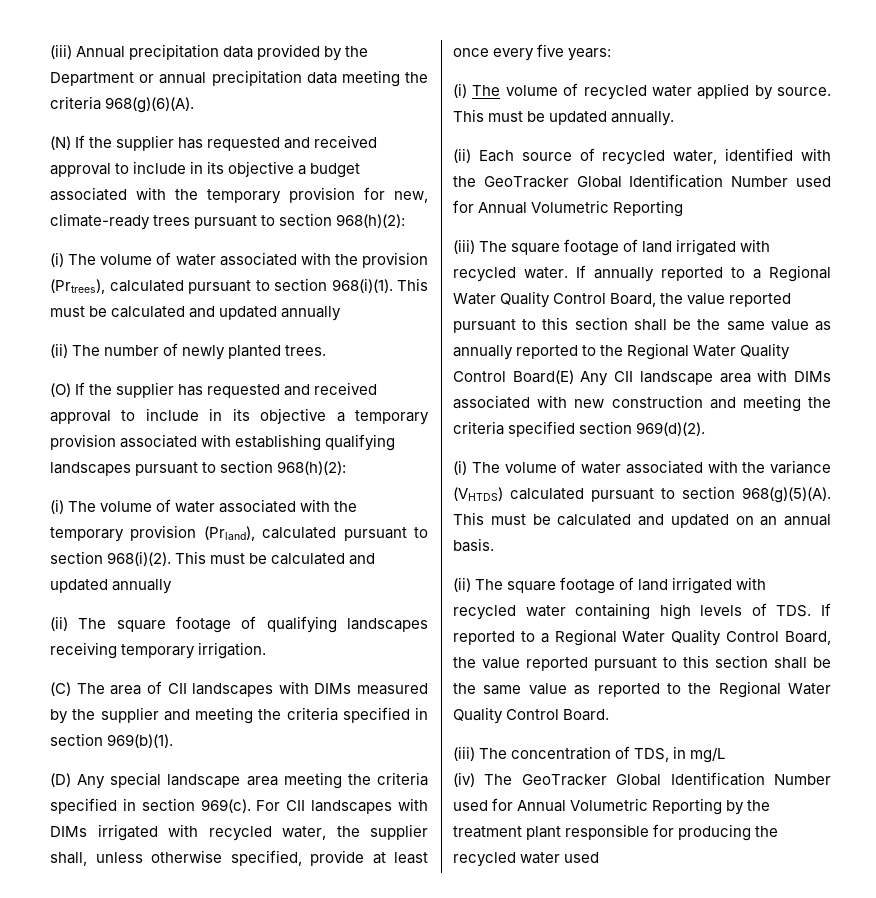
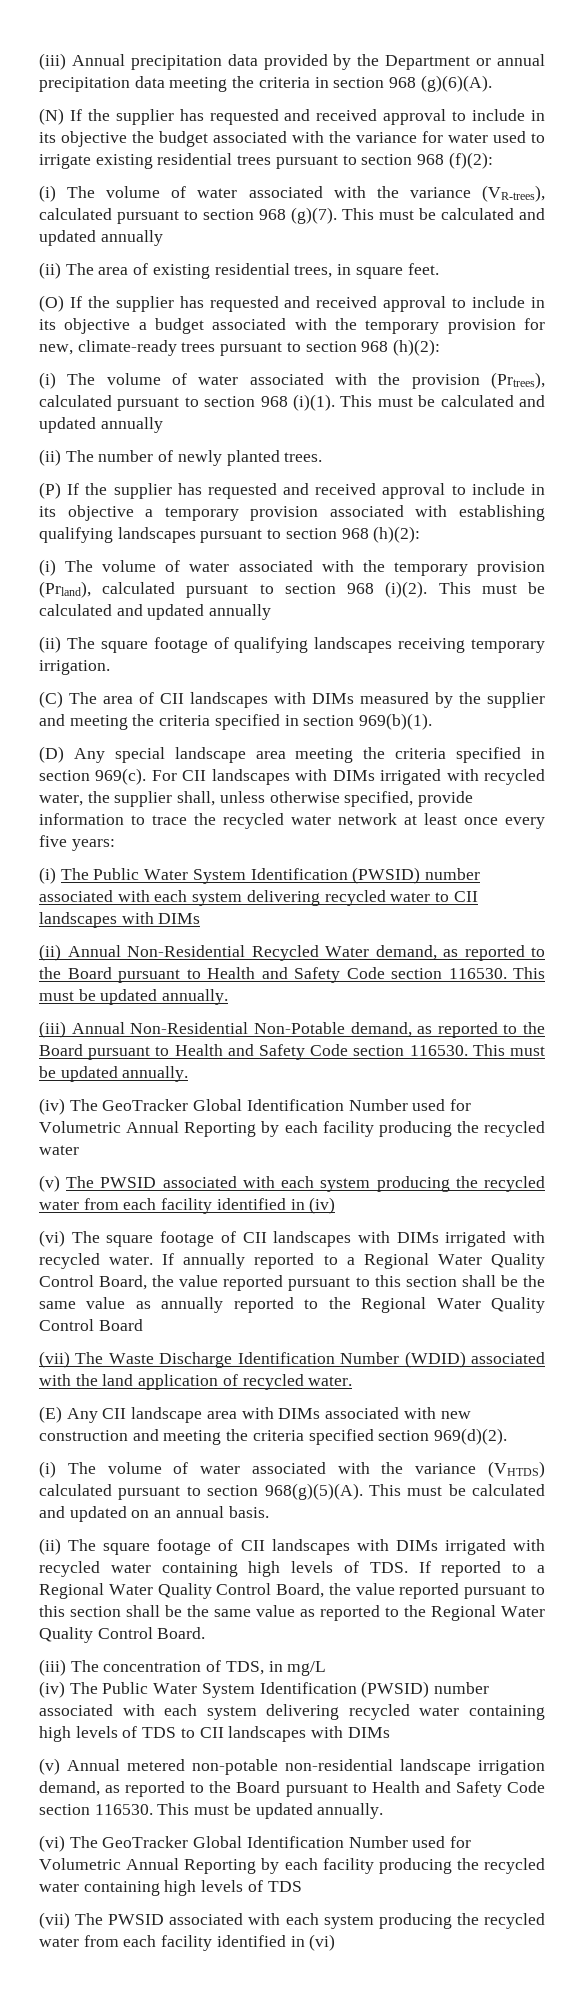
- (iii) Annual precipitation data provided by the Department or annual precipitation data meeting the criteria 968(g)(6)(A).
+ (iii) Annual precipitation data provided by the Department or annual precipitation data meeting the criteria in section 968 (g)(6)(A).
- (N) If the supplier has requested and received approval to include in its objective a budget associated with the temporary provision for new, climate-ready trees pursuant to section 968(h)(2):
+ (N) If the supplier has requested and received approval to include in its objective the budget associated with the variance for water used to irrigate existing residential trees pursuant to section 968 (f)(2):
+ (i) The volume of water associated with the variance (VR-trees), calculated pursuant to section 968 (g)(7). This must be calculated and updated annually
+ (ii) The area of existing residential trees, in square feet.
+ (O) If the supplier has requested and received approval to include in its objective a budget associated with the temporary provision for new, climate-ready trees pursuant to section 968 (h)(2):
- (i) The volume of water associated with the provision (Prtrees), calculated pursuant to section 968(i)(1).
+ (i) The volume of water associated with the provision (Prtrees), calculated pursuant to section 968 (i)(1).
- (O) If the supplier has requested and received approval to include in its objective a temporary provision associated with establishing qualifying landscapes pursuant to section 968(h)(2):
+ (P) If the supplier has requested and received approval to include in its objective a temporary provision associated with establishing qualifying landscapes pursuant to section 968 (h)(2):
- (i) The volume of water associated with the temporary provision (Prland), calculated pursuant to section 968(i)(2).
+ (i) The volume of water associated with the temporary provision (Prland), calculated pursuant to section 968 (i)(2).
- For CII landscapes with DIMs irrigated with recycled water, the supplier shall, unless otherwise specified, provide at least once every five years:
+ For CII landscapes with DIMs irrigated with recycled water, the supplier shall, unless otherwise specified, provide information to trace the recycled water network at least once every five years:
- (i) The volume of recycled water applied by source. This must be updated annually.
- (ii) Each source of recycled water, identified with the GeoTracker Global Identification Number used for Annual Volumetric Reporting
- (iii) The square footage of land irrigated with recycled water.
+ (i) The Public Water System Identification (PWSID) number associated with each system delivering recycled water to CII landscapes with DIMs
+ (ii) Annual Non-Residential Recycled Water demand, as reported to the Board pursuant to Health and Safety Code section 116530. This must be updated annually.
+ (iii) Annual Non-Residential Non-Potable demand, as reported to the Board pursuant to Health and Safety Code section 116530. This must be updated annually.
+ (iv) The GeoTracker Global Identification Number used for Volumetric Annual Reporting by each facility producing the recycled water
+ (v) The PWSID associated with each system producing the recycled water from each facility identified in (iv)
+ (vi) The square footage of CII landscapes with DIMs irrigated with recycled water.
- If annually reported to a Regional Water Quality Control Board, the value reported pursuant to this section shall be the same value as annually reported to the Regional Water Quality Control Board(E) Any CII landscape area with DIMs associated with new construction and meeting the criteria specified section 969(d)(2).
+ If annually reported to a Regional Water Quality Control Board, the value reported pursuant to this section shall be the same value as annually reported to the Regional Water Quality Control Board
+ (vii) The Waste Discharge Identification Number (WDID) associated with the land application of recycled water.
+ (E) Any CII landscape area with DIMs associated with new construction and meeting the criteria specified section 969(d)(2).
- (ii) The square footage of land irrigated with recycled water containing high levels of TDS. If reported to a Regional Water Quality Control Board, the value reported pursuant to this section shall be the same value as reported to the Regional Water Quality Control Board.
+ (ii) The square footage of CII landscapes with DIMs irrigated with recycled water containing high levels of TDS. If reported to a Regional Water Quality Control Board, the value reported pursuant to this section shall be the same value as reported to the Regional Water Quality Control Board.
- (iv) The GeoTracker Global Identification Number used for Annual Volumetric Reporting by the treatment plant responsible for producing the recycled water used
+ (iv) The Public Water System Identification (PWSID) number associated with each system delivering recycled water containing high levels of TDS to CII landscapes with DIMs
+ (v) Annual metered non-potable non-residential landscape irrigation demand, as reported to the Board pursuant to Health and Safety Code section 116530. This must be updated annually.
+ (vi) The GeoTracker Global Identification Number used for Volumetric Annual Reporting by each facility producing the recycled water containing high levels of TDS
+ (vii) The PWSID associated with each system producing the recycled water from each facility identified in (vi)

